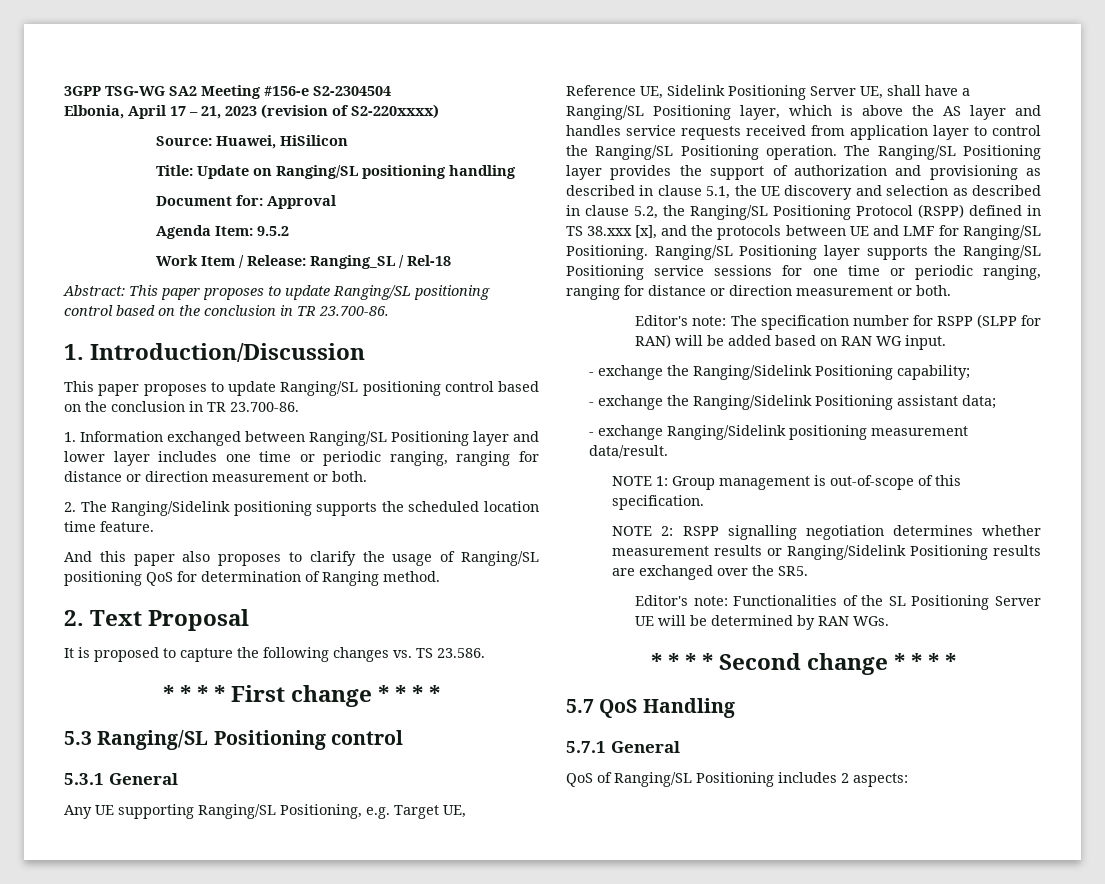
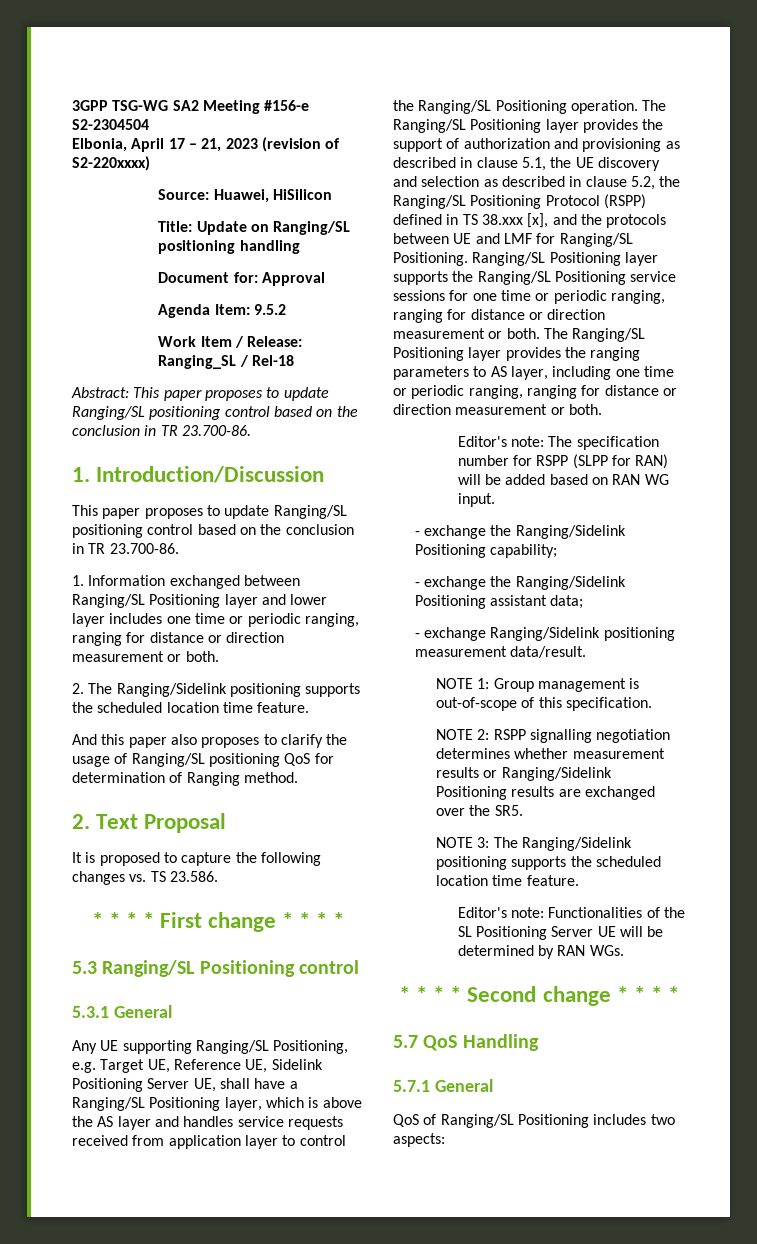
+ The Ranging/SL Positioning layer provides the ranging parameters to AS layer, including one time or periodic ranging, ranging for distance or direction measurement or both.
+ NOTE 3: The Ranging/Sidelink positioning supports the scheduled location time feature.
- QoS of Ranging/SL Positioning includes 2 aspects:
+ QoS of Ranging/SL Positioning includes two aspects:

